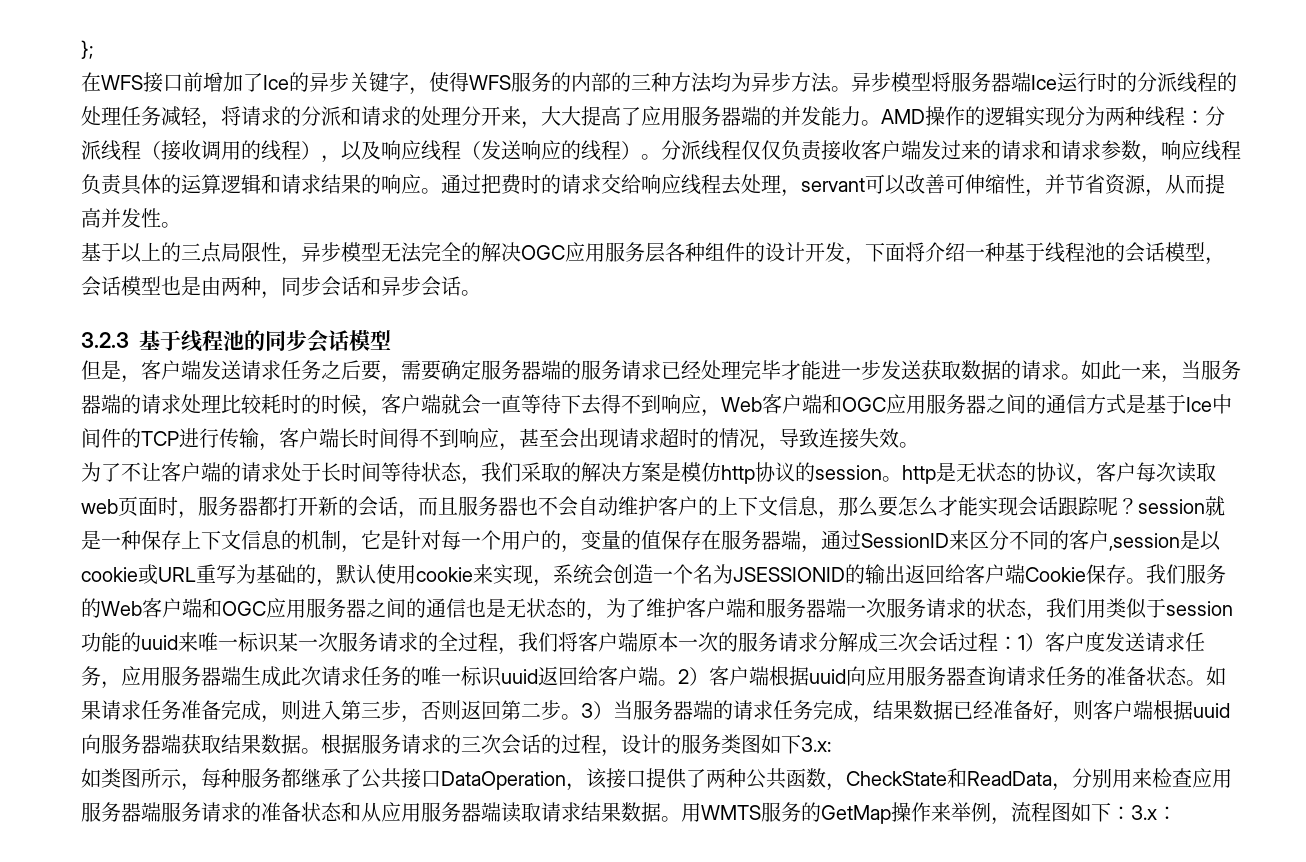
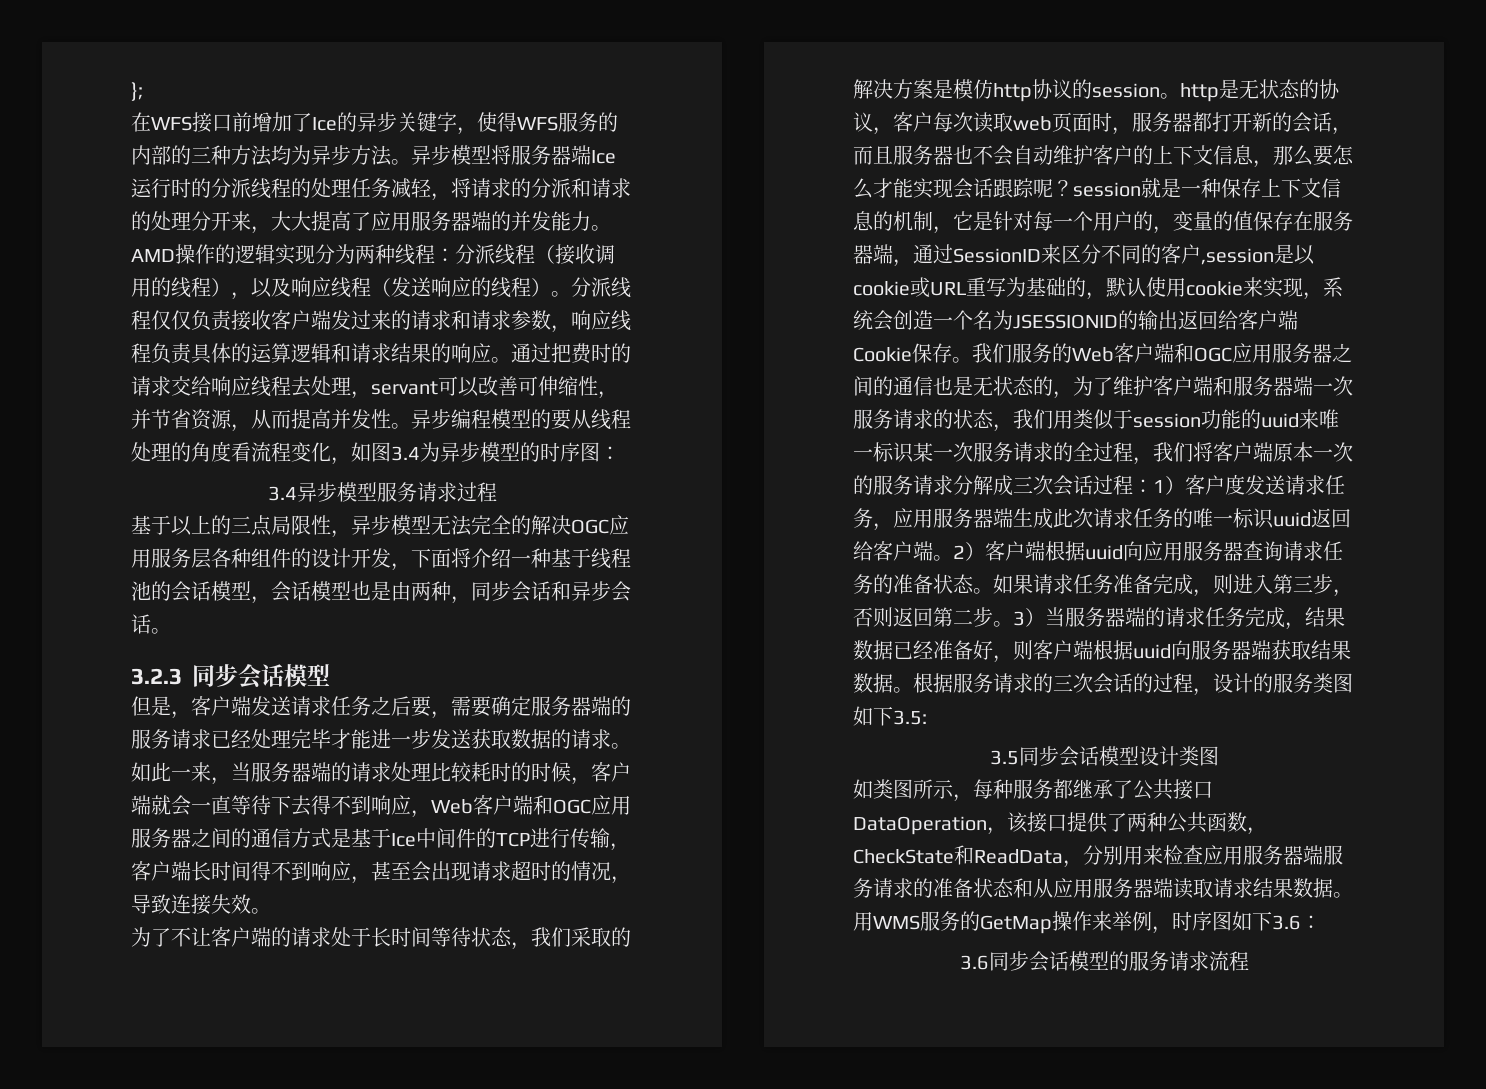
+ 异步编程模型的要从线程处理的角度看流程变化，如图3.4为异步模型的时序图：
+ 3.4异步模型服务请求过程
- 3.2.3基于线程池的同步会话模型
+ 3.2.3同步会话模型
- 根据服务请求的三次会话的过程，设计的服务类图如下3.x:
+ 根据服务请求的三次会话的过程，设计的服务类图如下3.5:
+ 3.5同步会话模型设计类图
- 用WMTS服务的GetMap操作来举例，流程图如下：3.x：
+ 用WMS服务的GetMap操作来举例，时序图如下3.6：
+ 3.6同步会话模型的服务请求流程

